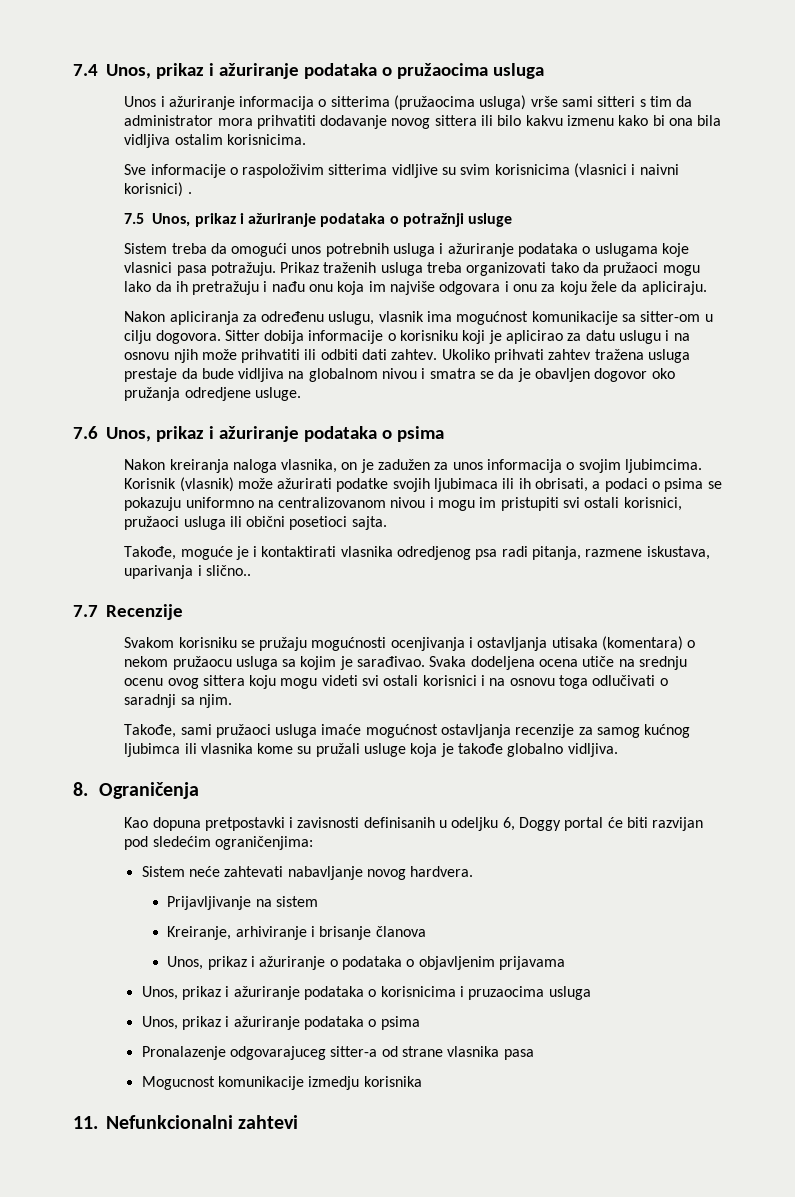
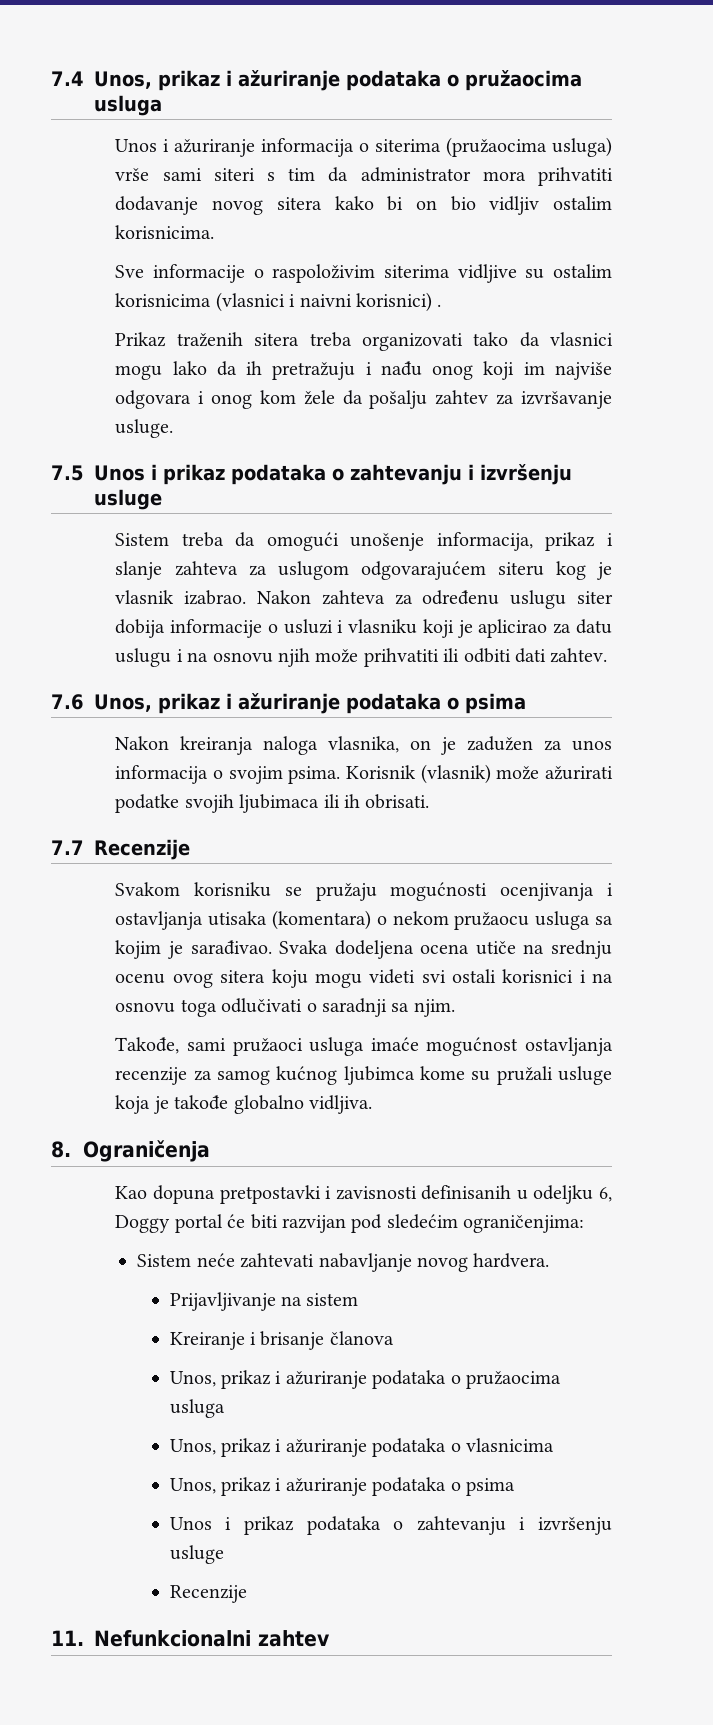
- Unos i ažuriranje informacija o sitterima (pružaocima usluga) vrše sami sitteri s tim da administrator mora prihvatiti dodavanje novog sittera ili bilo kakvu izmenu kako bi ona bila vidljiva ostalim korisnicima.
+ Unos i ažuriranje informacija o siterima (pružaocima usluga) vrše sami siteri s tim da administrator mora prihvatiti dodavanje novog sitera kako bi on bio vidljiv ostalim korisnicima.
- Sve informacije o raspoloživim sitterima vidljive su svim korisnicima (vlasnici i naivni korisnici) .
+ Sve informacije o raspoloživim siterima vidljive su ostalim korisnicima (vlasnici i naivni korisnici) .
- 7.5 Unos, prikaz i ažuriranje podataka o potražnji usluge
- Sistem treba da omogući unos potrebnih usluga i ažuriranje podataka o uslugama koje vlasnici pasa potražuju. Prikaz traženih usluga treba organizovati tako da pružaoci mogu lako da ih pretražuju i nađu onu koja im najviše odgovara i onu za koju žele da apliciraju.
- Nakon apliciranja za određenu uslugu, vlasnik ima mogućnost komunikacije sa sitter-om u cilju dogovora. Sitter dobija informacije o korisniku koji je aplicirao za datu uslugu i na osnovu njih može prihvatiti ili odbiti dati zahtev. Ukoliko prihvati zahtev tražena usluga prestaje da bude vidljiva na globalnom nivou i smatra se da je obavljen dogovor oko pružanja odredjene usluge.
+ Prikaz traženih sitera treba organizovati tako da vlasnici mogu lako da ih pretražuju i nađu onog koji im najviše odgovara i onog kom žele da pošalju zahtev za izvršavanje usluge.
+ 7.5 Unos i prikaz podataka o zahtevanju i izvršenju usluge
+ Sistem treba da omogući unošenje informacija, prikaz i slanje zahteva za uslugom odgovarajućem siteru kog je vlasnik izabrao. Nakon zahteva za određenu uslugu siter dobija informacije o usluzi i vlasniku koji je aplicirao za datu uslugu i na osnovu njih može prihvatiti ili odbiti dati zahtev.
- Nakon kreiranja naloga vlasnika, on je zadužen za unos informacija o svojim ljubimcima.
+ Nakon kreiranja naloga vlasnika, on je zadužen za unos informacija o svojim psima.
- Korisnik (vlasnik) može ažurirati podatke svojih ljubimaca ili ih obrisati, a podaci o psima se pokazuju uniformno na centralizovanom nivou i mogu im pristupiti svi ostali korisnici, pružaoci usluga ili obični posetioci sajta.
- Takođe, moguće je i kontaktirati vlasnika odredjenog psa radi pitanja, razmene iskustava, uparivanja i slično..
+ Korisnik (vlasnik) može ažurirati podatke svojih ljubimaca ili ih obrisati.
- Svaka dodeljena ocena utiče na srednju ocenu ovog sittera koju mogu videti svi ostali korisnici i na osnovu toga odlučivati o saradnji sa njim.
+ Svaka dodeljena ocena utiče na srednju ocenu ovog sitera koju mogu videti svi ostali korisnici i na osnovu toga odlučivati o saradnji sa njim.
- Takođe, sami pružaoci usluga imaće mogućnost ostavljanja recenzije za samog kućnog ljubimca ili vlasnika kome su pružali usluge koja je takođe globalno vidljiva.
+ Takođe, sami pružaoci usluga imaće mogućnost ostavljanja recenzije za samog kućnog ljubimca kome su pružali usluge koja je takođe globalno vidljiva.
- Kreiranje, arhiviranje i brisanje članova
- Unos, prikaz i ažuriranje o podataka o objavljenim prijavama
- Unos, prikaz i ažuriranje podataka o korisnicima i pruzaocima usluga
+ Kreiranje i brisanje članova
+ Unos, prikaz i ažuriranje podataka o pružaocima usluga
+ Unos, prikaz i ažuriranje podataka o vlasnicima
  Unos, prikaz i ažuriranje podataka o psima
- Pronalazenje odgovarajuceg sitter-a od strane vlasnika pasa
- Mogucnost komunikacije izmedju korisnika
+ Unos i prikaz podataka o zahtevanju i izvršenju usluge
+ Recenzije
- 11. Nefunkcionalni zahtevi
+ 11. Nefunkcionalni zahtev

